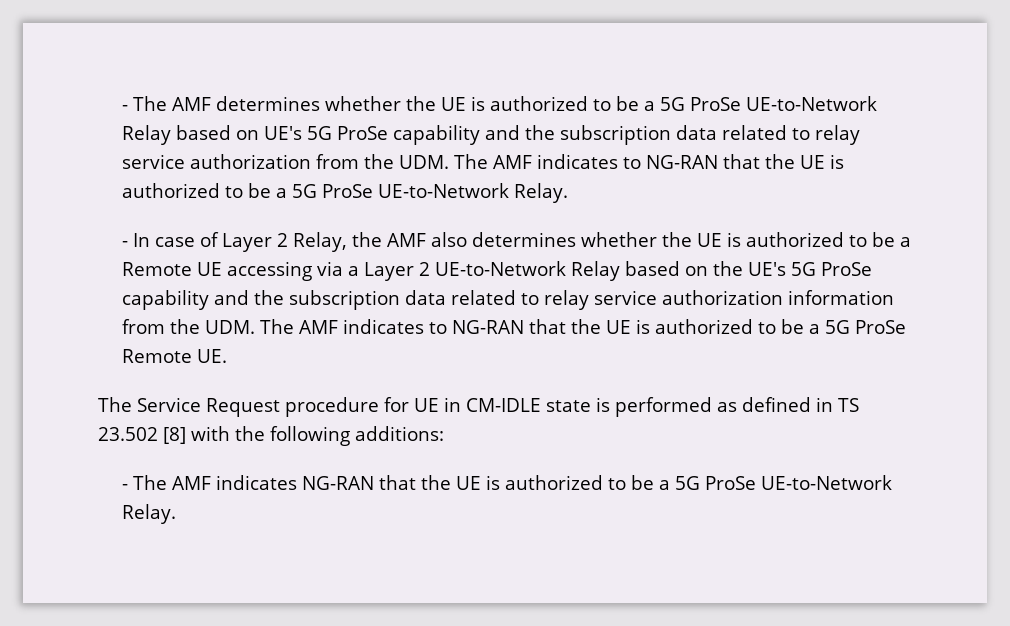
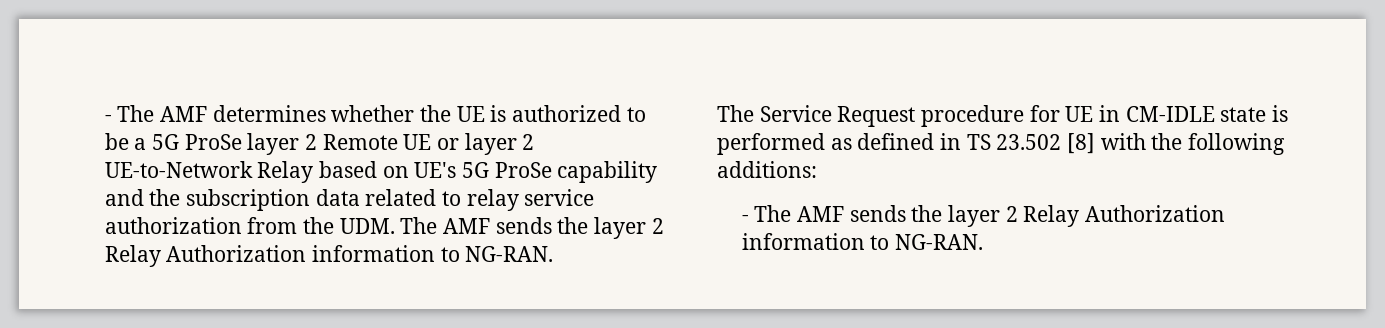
- - The AMF determines whether the UE is authorized to be a 5G ProSe UE-to-Network Relay based on UE's 5G ProSe capability and the subscription data related to relay service authorization from the UDM. The AMF indicates to NG-RAN that the UE is authorized to be a 5G ProSe UE-to-Network Relay.
- - In case of Layer 2 Relay, the AMF also determines whether the UE is authorized to be a Remote UE accessing via a Layer 2 UE-to-Network Relay based on the UE's 5G ProSe capability and the subscription data related to relay service authorization information from the UDM. The AMF indicates to NG-RAN that the UE is authorized to be a 5G ProSe Remote UE.
+ - The AMF determines whether the UE is authorized to be a 5G ProSe layer 2 Remote UE or layer 2 UE-to-Network Relay based on UE's 5G ProSe capability and the subscription data related to relay service authorization from the UDM. The AMF sends the layer 2 Relay Authorization information to NG-RAN.
- - The AMF indicates NG-RAN that the UE is authorized to be a 5G ProSe UE-to-Network Relay.
+ - The AMF sends the layer 2 Relay Authorization information to NG-RAN.

